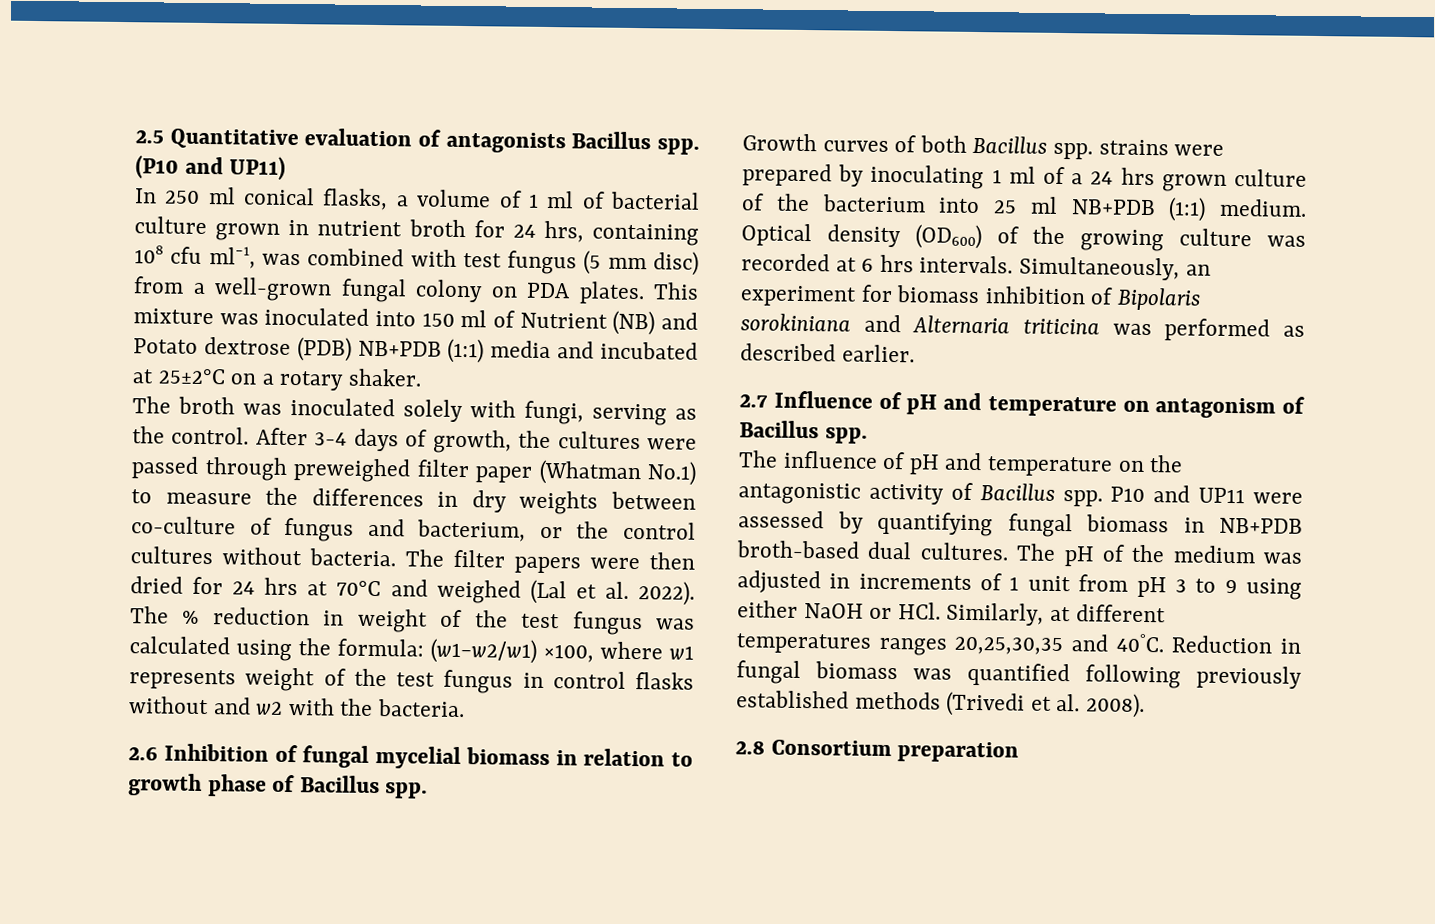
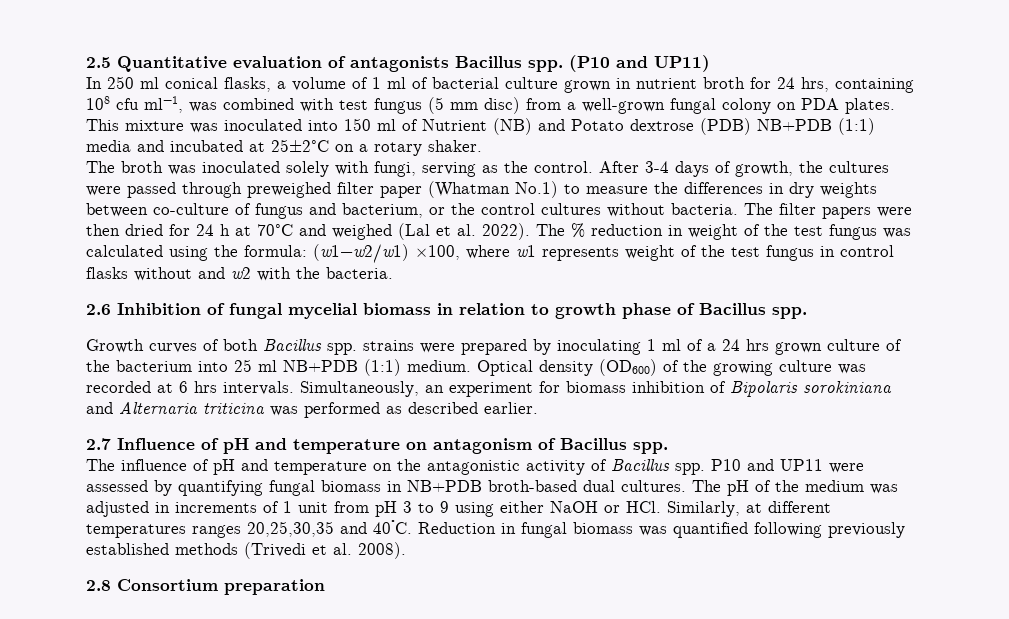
- The filter papers were then dried for 24 hrs at 70°C and weighed (Lal et al. 2022).
+ The filter papers were then dried for 24 h at 70°C and weighed (Lal et al. 2022).

